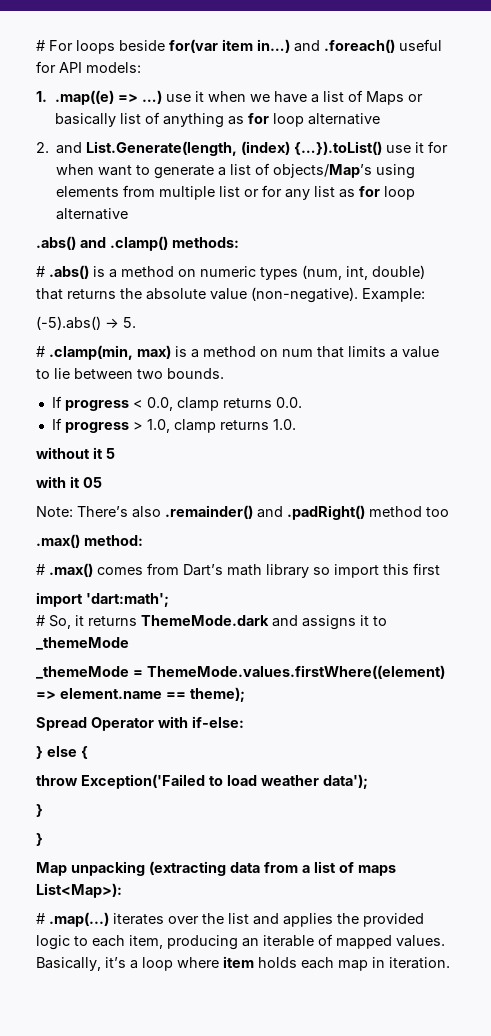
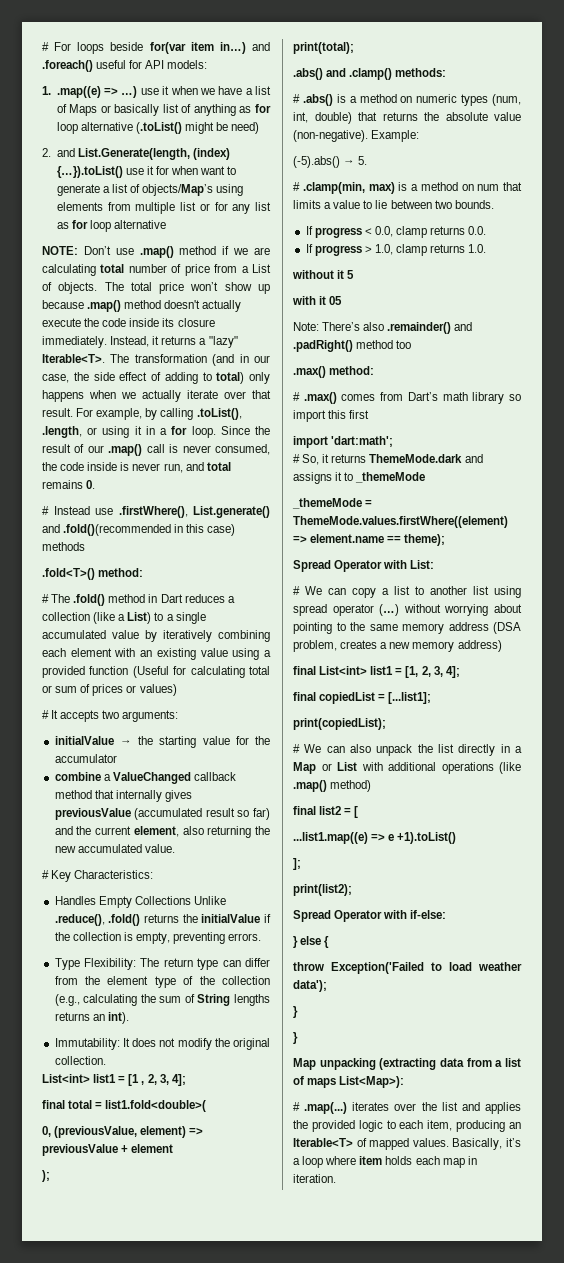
- 1. .map((e) => …) use it when we have a list of Maps or basically list of anything as for loop alternative
+ 1. .map((e) => …) use it when we have a list of Maps or basically list of anything as for loop alternative (.toList() might be need)
+ NOTE: Don’t use .map() method if we are calculating total number of price from a List of objects. The total price won’t show up because .map() method doesn't actually execute the code inside its closure immediately. Instead, it returns a "lazy" Iterable<T>. The transformation (and in our case, the side effect of adding to total) only happens when we actually iterate over that result. For example, by calling .toList(), .length, or using it in a for loop. Since the result of our .map() call is never consumed, the code inside is never run, and total remains 0.
+ # Instead use .firstWhere(), List.generate() and .fold()(recommended in this case) methods
+ .fold<T>() method:
+ # The .fold() method in Dart reduces a collection (like a List) to a single accumulated value by iteratively combining each element with an existing value using a provided function (Useful for calculating total or sum of prices or values)
+ # It accepts two arguments:
+ initialValue → the starting value for the accumulator
+ combine a ValueChanged callback method that internally gives previousValue (accumulated result so far) and the current element, also returning the new accumulated value.
+ # Key Characteristics:
+ Handles Empty Collections Unlike .reduce(), .fold() returns the initialValue if the collection is empty, preventing errors.
+ Type Flexibility: The return type can differ from the element type of the collection (e.g., calculating the sum of String lengths returns an int).
+ Immutability: It does not modify the original collection.
+ List<int> list1 = [1 , 2, 3, 4];
+ final total = list1.fold<double>(
+ 0, (previousValue, element) => previousValue + element
+ );
+ print(total);
+ Spread Operator with List:
+ # We can copy a list to another list using spread operator (…) without worrying about pointing to the same memory address (DSA problem, creates a new memory address)
+ final List<int> list1 = [1, 2, 3, 4];
+ final copiedList = [...list1];
+ print(copiedList);
+ # We can also unpack the list directly in a Map or List with additional operations (like .map() method)
+ final list2 = [
+ ...list1.map((e) => e +1).toList()
+ ];
+ print(list2);
- # .map(...) iterates over the list and applies the provided logic to each item, producing an iterable of mapped values.
+ # .map(...) iterates over the list and applies the provided logic to each item, producing an Iterable<T> of mapped values.

